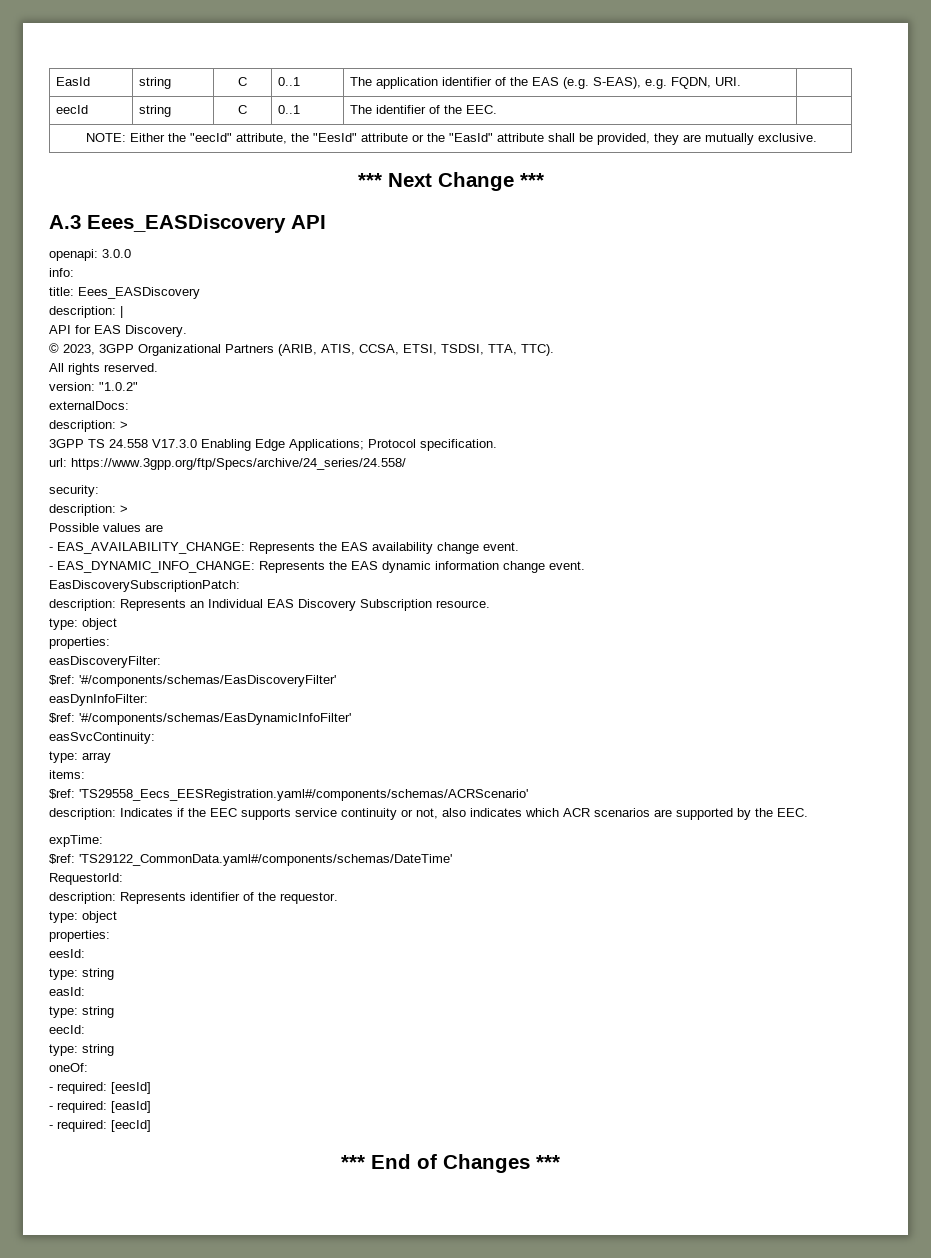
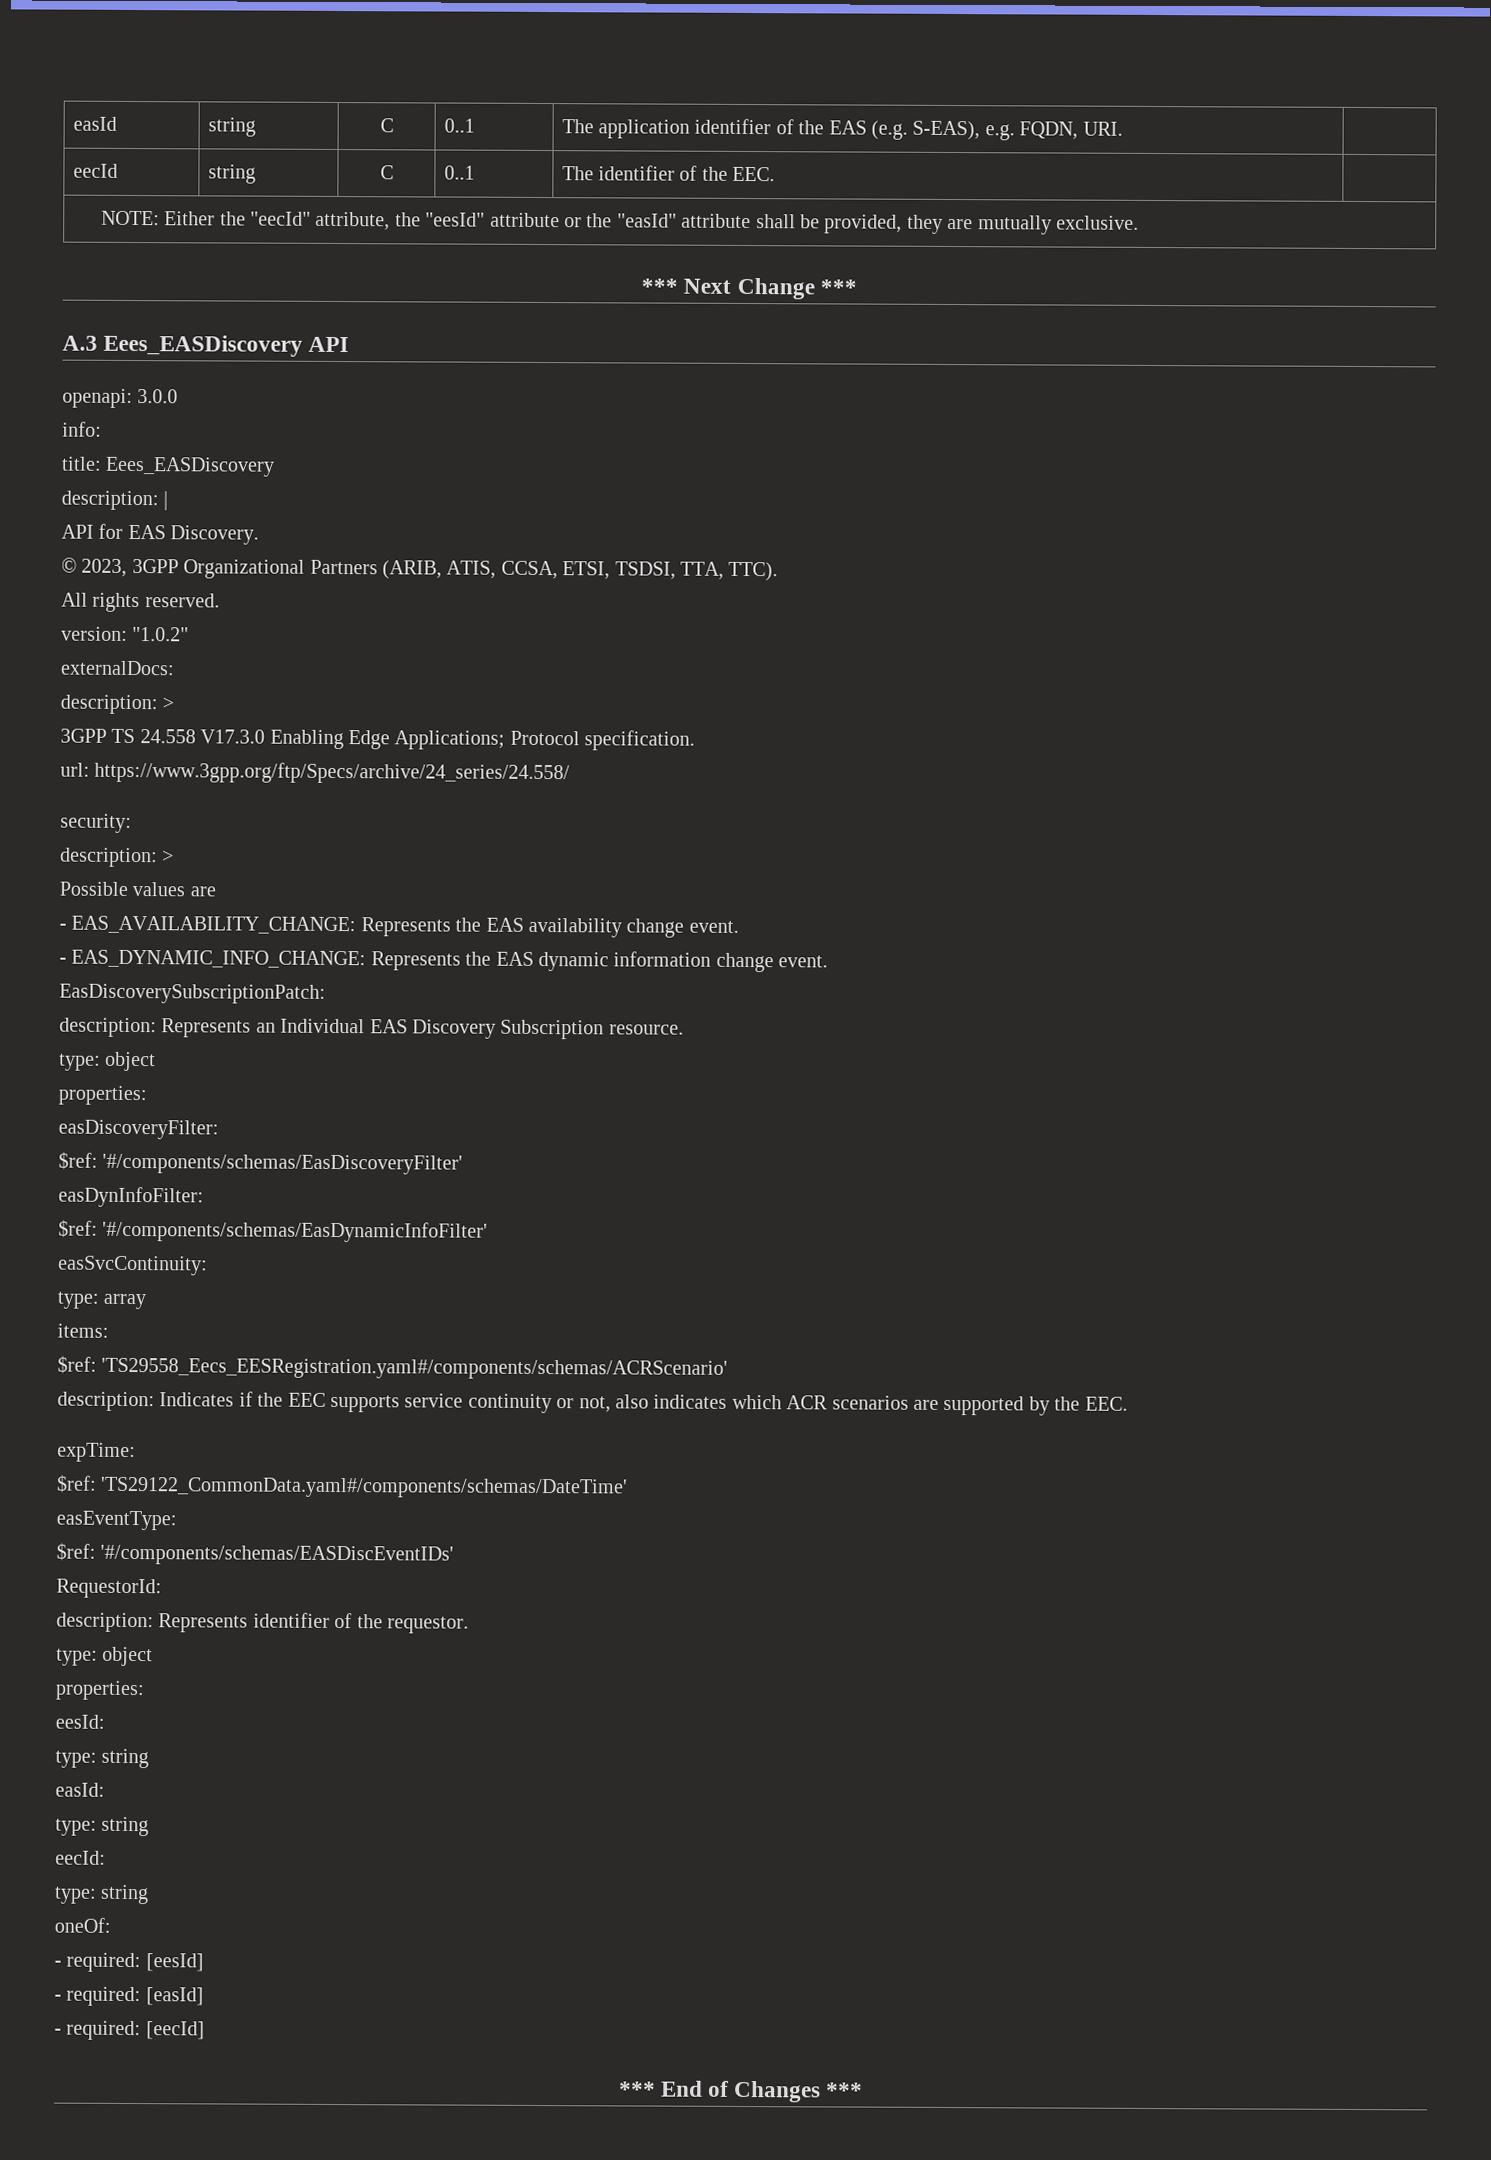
- EasId | string | C | 0..1 | The application identifier of the EAS (e.g. S-EAS), e.g. FQDN, URI. |
+ easId | string | C | 0..1 | The application identifier of the EAS (e.g. S-EAS), e.g. FQDN, URI. |
- NOTE: Either the "eecId" attribute, the "EesId" attribute or the "EasId" attribute shall be provided, they are mutually exclusive.
+ NOTE: Either the "eecId" attribute, the "eesId" attribute or the "easId" attribute shall be provided, they are mutually exclusive.
+ easEventType:
+ $ref: '#/components/schemas/EASDiscEventIDs'

